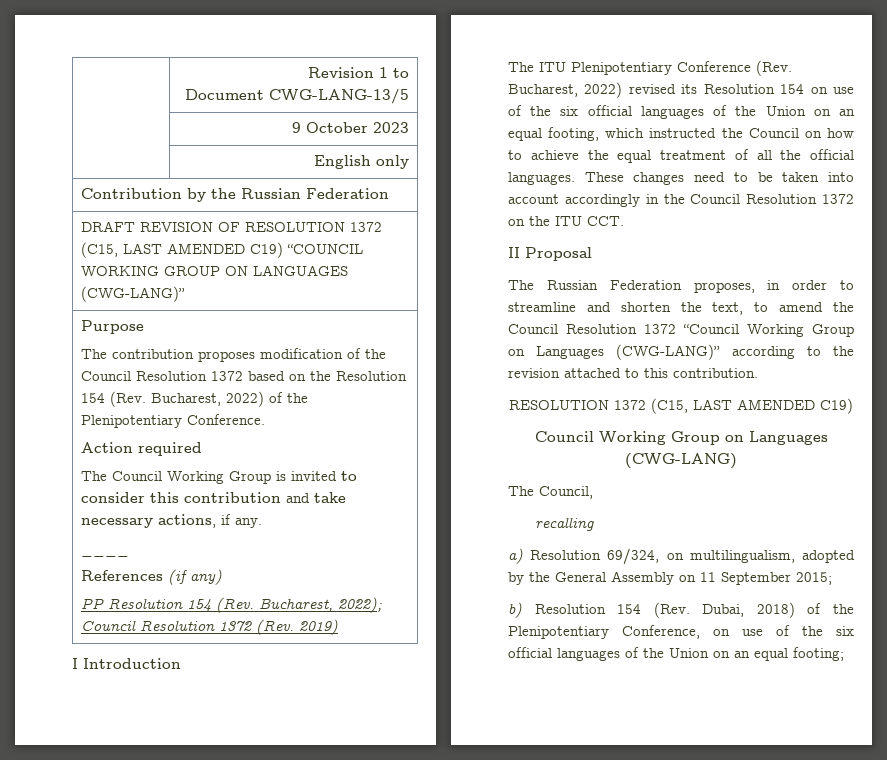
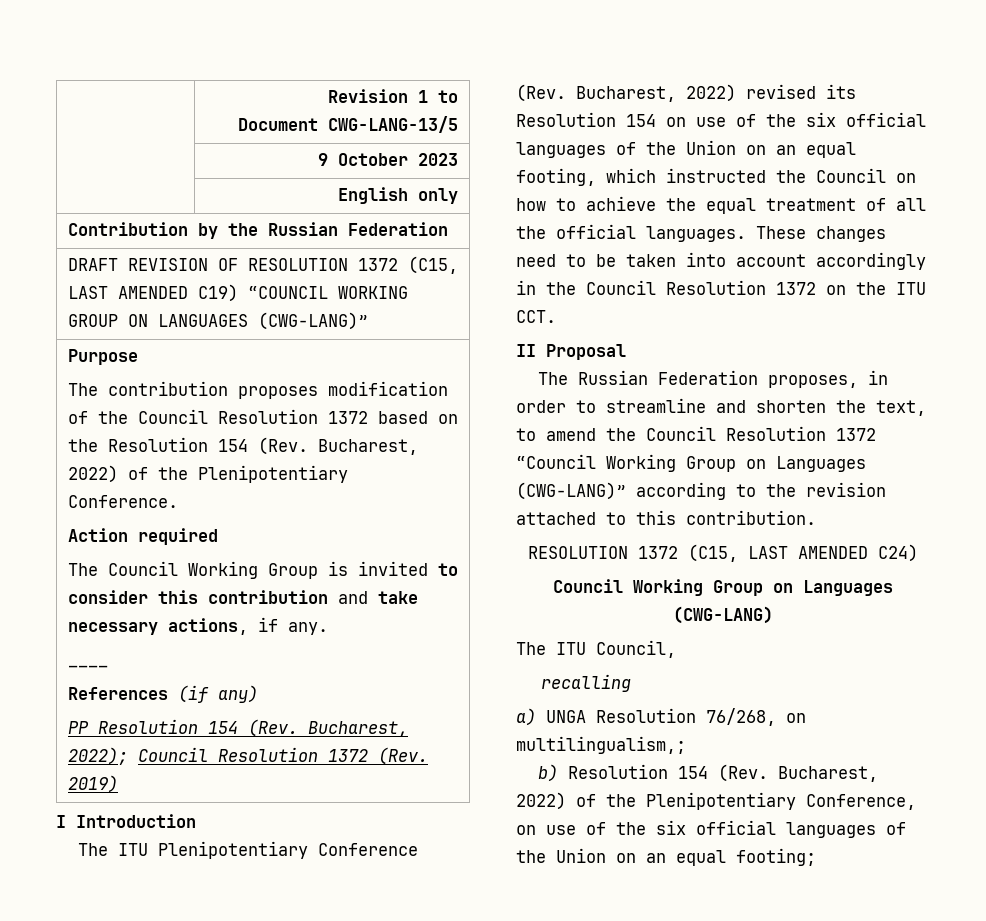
  The Russian Federation proposes, in order to streamline and shorten the text, to amend the Council Resolution 1372 “Council Working Group on Languages (CWG-LANG)” according to the revision attached to this contribution.
- RESOLUTION 1372 (C15, LAST AMENDED C19)
+ RESOLUTION 1372 (C15, LAST AMENDED C24)
- The Council,
+ The ITU Council,
- a) Resolution 69/324, on multilingualism, adopted by the General Assembly on 11 September 2015;
+ a) UNGA Resolution 76/268, on multilingualism,;
- b) Resolution 154 (Rev. Dubai, 2018) of the Plenipotentiary Conference, on use of the six official languages of the Union on an equal footing;
+ b) Resolution 154 (Rev. Bucharest, 2022) of the Plenipotentiary Conference, on use of the six official languages of the Union on an equal footing;

